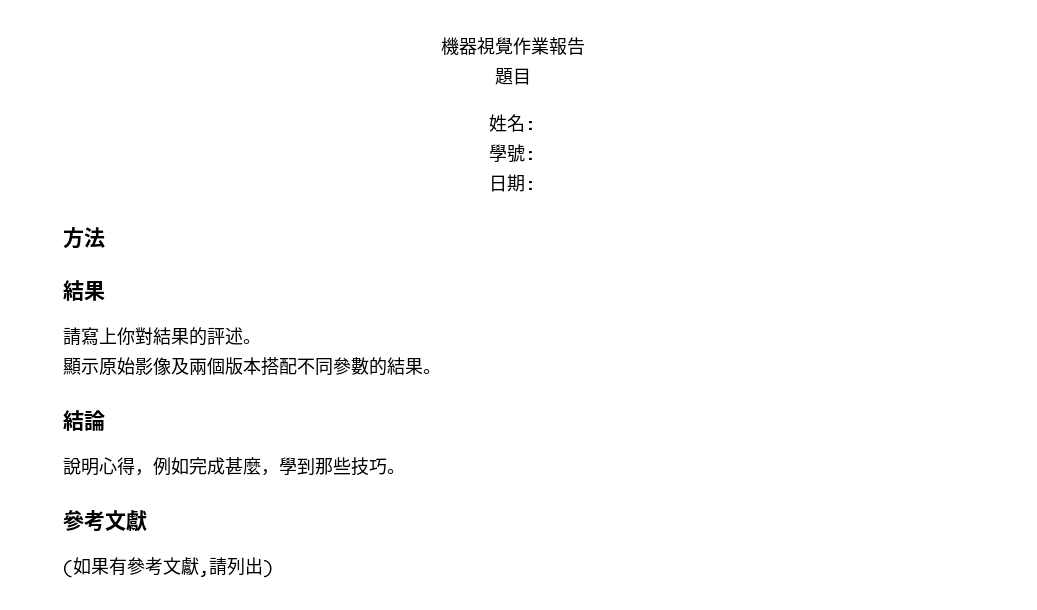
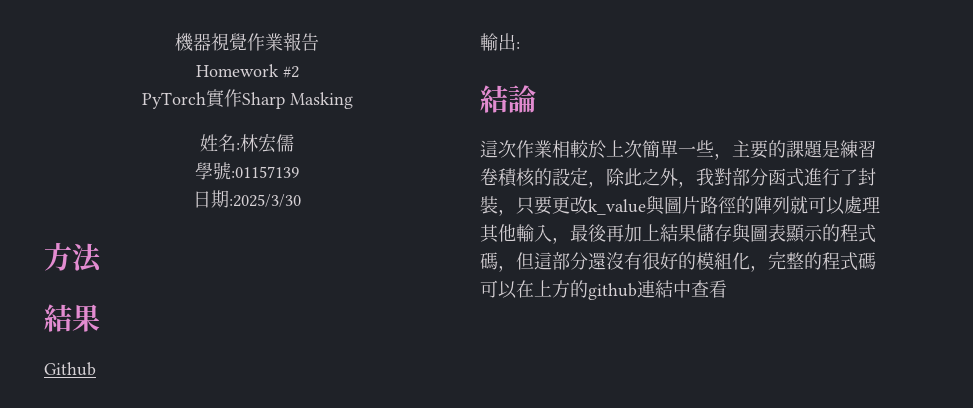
- 題目
+ Homework #2
+ PyTorch實作Sharp Masking
- 姓名:
+ 姓名:林宏儒
- 學號:
+ 學號:01157139
- 日期:
+ 日期:2025/3/30
- 請寫上你對結果的評述。
- 顯示原始影像及兩個版本搭配不同參數的結果。
+ Github
+ 輸出:
  結論
- 說明心得，例如完成甚麼，學到那些技巧。
- 參考文獻
- (如果有參考文獻,請列出)
+ 這次作業相較於上次簡單一些，主要的課題是練習卷積核的設定，除此之外，我對部分函式進行了封裝，只要更改k_value與圖片路徑的陣列就可以處理其他輸入，最後再加上結果儲存與圖表顯示的程式碼，但這部分還沒有很好的模組化，完整的程式碼可以在上方的github連結中查看

